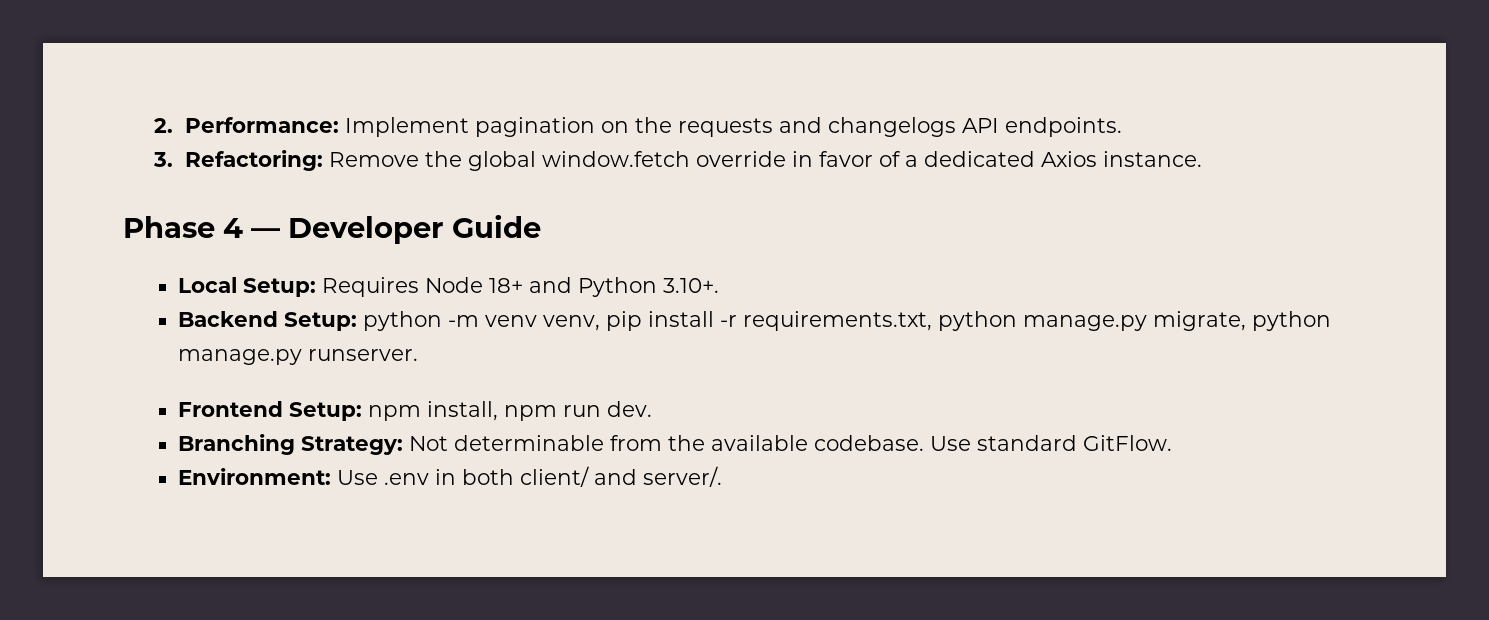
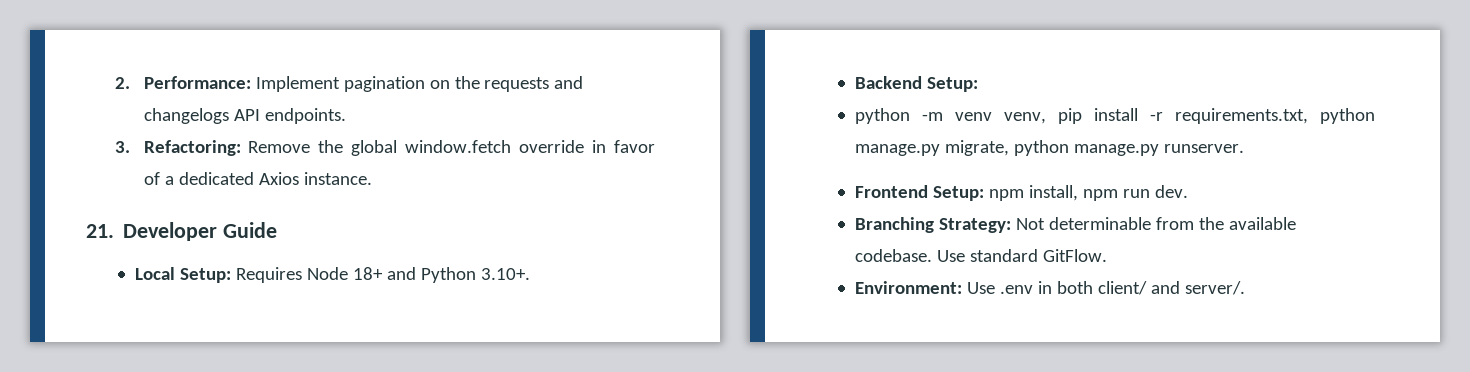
- Phase 4 — Developer Guide
+ 21. Developer Guide
- Backend Setup: python -m venv venv, pip install -r requirements.txt, python manage.py migrate, python manage.py runserver.
+ Backend Setup:
+ python -m venv venv, pip install -r requirements.txt, python manage.py migrate, python manage.py runserver.

